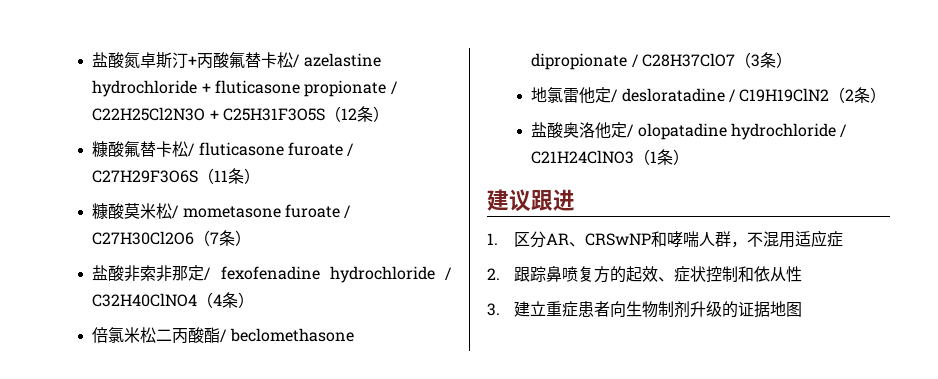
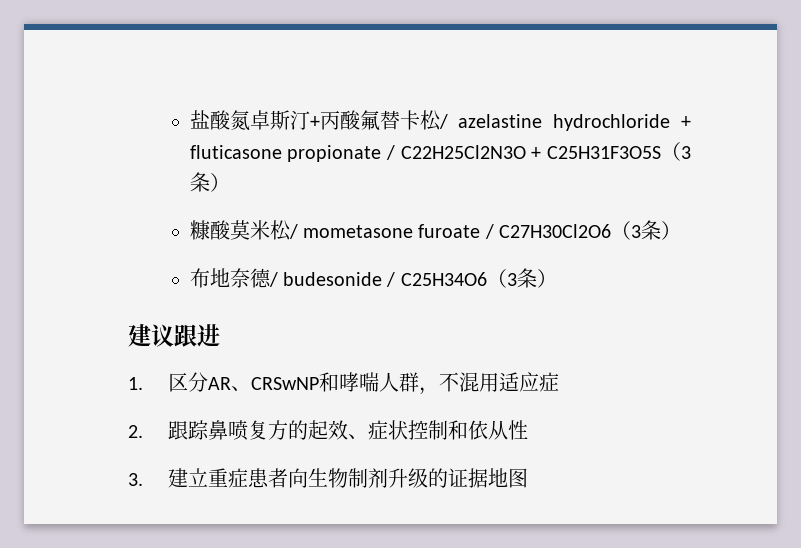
- 盐酸氮卓斯汀+丙酸氟替卡松/ azelastine hydrochloride + fluticasone propionate / C22H25Cl2N3O + C25H31F3O5S（12条）
- 糠酸氟替卡松/ fluticasone furoate / C27H29F3O6S（11条）
+ 盐酸氮卓斯汀+丙酸氟替卡松/ azelastine hydrochloride + fluticasone propionate / C22H25Cl2N3O + C25H31F3O5S（3条）
- 糠酸莫米松/ mometasone furoate / C27H30Cl2O6（7条）
- 盐酸非索非那定/ fexofenadine hydrochloride / C32H40ClNO4（4条）
- 倍氯米松二丙酸酯/ beclomethasone dipropionate / C28H37ClO7（3条）
- 地氯雷他定/ desloratadine / C19H19ClN2（2条）
- 盐酸奥洛他定/ olopatadine hydrochloride / C21H24ClNO3（1条）
+ 糠酸莫米松/ mometasone furoate / C27H30Cl2O6（3条）
+ 布地奈德/ budesonide / C25H34O6（3条）

